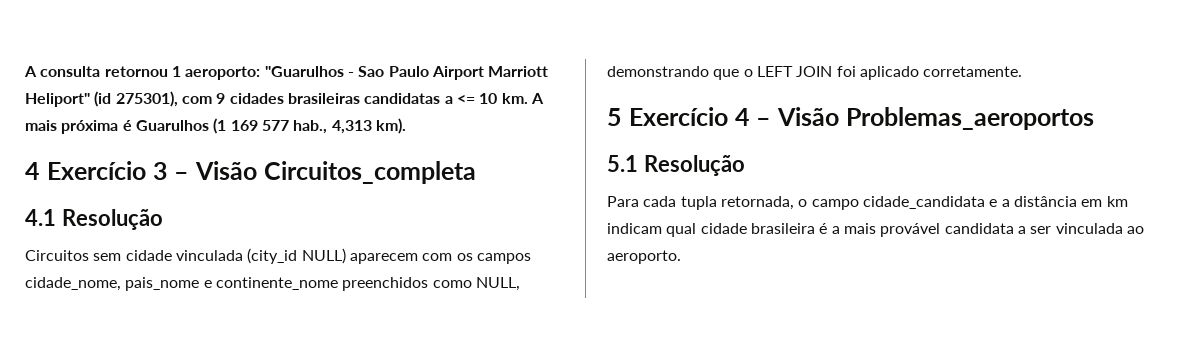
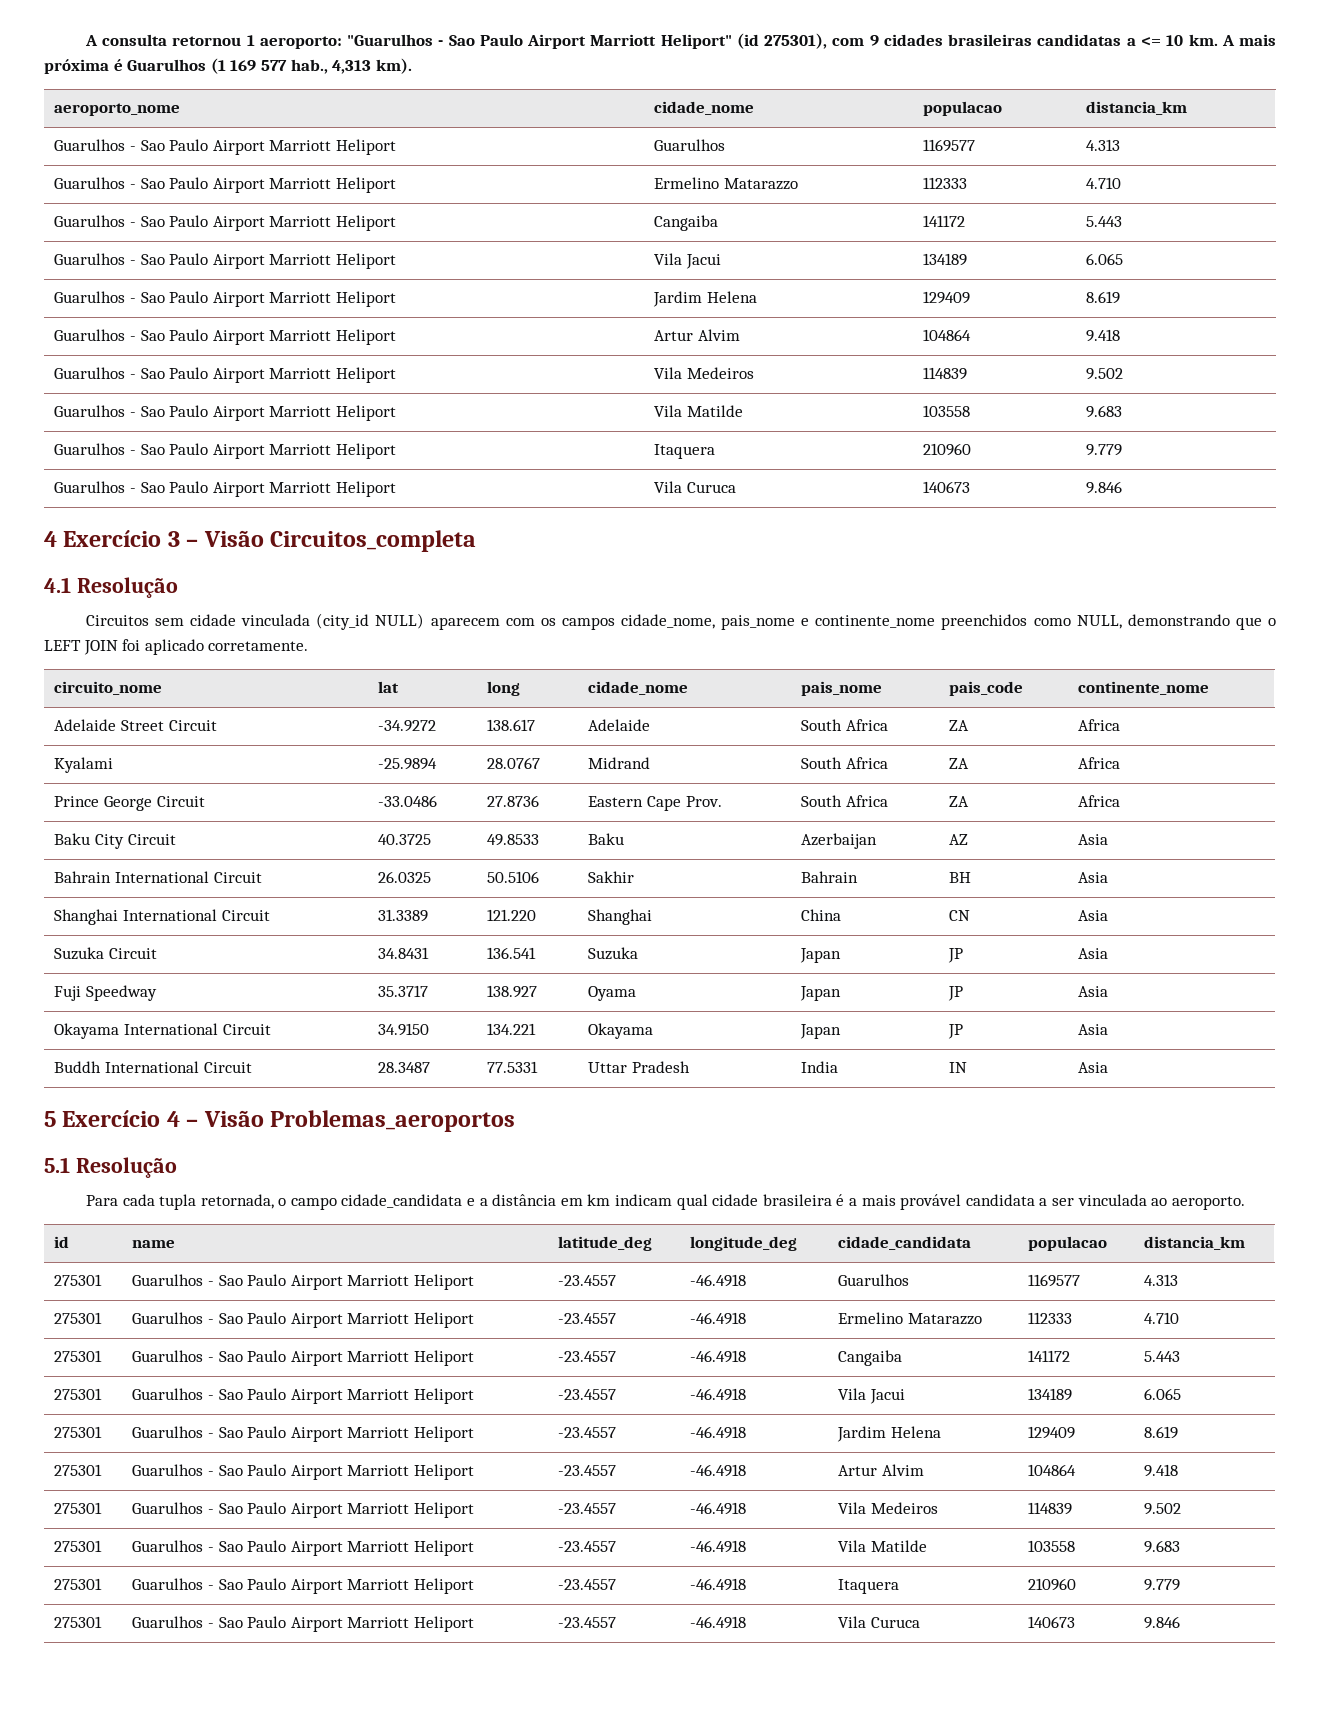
+ aeroporto_nome | cidade_nome | populacao | distancia_km
+ Guarulhos - Sao Paulo Airport Marriott Heliport | Guarulhos | 1169577 | 4.313
+ Guarulhos - Sao Paulo Airport Marriott Heliport | Ermelino Matarazzo | 112333 | 4.710
+ Guarulhos - Sao Paulo Airport Marriott Heliport | Cangaiba | 141172 | 5.443
+ Guarulhos - Sao Paulo Airport Marriott Heliport | Vila Jacui | 134189 | 6.065
+ Guarulhos - Sao Paulo Airport Marriott Heliport | Jardim Helena | 129409 | 8.619
+ Guarulhos - Sao Paulo Airport Marriott Heliport | Artur Alvim | 104864 | 9.418
+ Guarulhos - Sao Paulo Airport Marriott Heliport | Vila Medeiros | 114839 | 9.502
+ Guarulhos - Sao Paulo Airport Marriott Heliport | Vila Matilde | 103558 | 9.683
+ Guarulhos - Sao Paulo Airport Marriott Heliport | Itaquera | 210960 | 9.779
+ Guarulhos - Sao Paulo Airport Marriott Heliport | Vila Curuca | 140673 | 9.846
+ circuito_nome | lat | long | cidade_nome | pais_nome | pais_code | continente_nome
+ Adelaide Street Circuit | -34.9272 | 138.617 | Adelaide | South Africa | ZA | Africa
+ Kyalami | -25.9894 | 28.0767 | Midrand | South Africa | ZA | Africa
+ Prince George Circuit | -33.0486 | 27.8736 | Eastern Cape Prov. | South Africa | ZA | Africa
+ Baku City Circuit | 40.3725 | 49.8533 | Baku | Azerbaijan | AZ | Asia
+ Bahrain International Circuit | 26.0325 | 50.5106 | Sakhir | Bahrain | BH | Asia
+ Shanghai International Circuit | 31.3389 | 121.220 | Shanghai | China | CN | Asia
+ Suzuka Circuit | 34.8431 | 136.541 | Suzuka | Japan | JP | Asia
+ Fuji Speedway | 35.3717 | 138.927 | Oyama | Japan | JP | Asia
+ Okayama International Circuit | 34.9150 | 134.221 | Okayama | Japan | JP | Asia
+ Buddh International Circuit | 28.3487 | 77.5331 | Uttar Pradesh | India | IN | Asia
+ id | name | latitude_deg | longitude_deg | cidade_candidata | populacao | distancia_km
+ 275301 | Guarulhos - Sao Paulo Airport Marriott Heliport | -23.4557 | -46.4918 | Guarulhos | 1169577 | 4.313
+ 275301 | Guarulhos - Sao Paulo Airport Marriott Heliport | -23.4557 | -46.4918 | Ermelino Matarazzo | 112333 | 4.710
+ 275301 | Guarulhos - Sao Paulo Airport Marriott Heliport | -23.4557 | -46.4918 | Cangaiba | 141172 | 5.443
+ 275301 | Guarulhos - Sao Paulo Airport Marriott Heliport | -23.4557 | -46.4918 | Vila Jacui | 134189 | 6.065
+ 275301 | Guarulhos - Sao Paulo Airport Marriott Heliport | -23.4557 | -46.4918 | Jardim Helena | 129409 | 8.619
+ 275301 | Guarulhos - Sao Paulo Airport Marriott Heliport | -23.4557 | -46.4918 | Artur Alvim | 104864 | 9.418
+ 275301 | Guarulhos - Sao Paulo Airport Marriott Heliport | -23.4557 | -46.4918 | Vila Medeiros | 114839 | 9.502
+ 275301 | Guarulhos - Sao Paulo Airport Marriott Heliport | -23.4557 | -46.4918 | Vila Matilde | 103558 | 9.683
+ 275301 | Guarulhos - Sao Paulo Airport Marriott Heliport | -23.4557 | -46.4918 | Itaquera | 210960 | 9.779
+ 275301 | Guarulhos - Sao Paulo Airport Marriott Heliport | -23.4557 | -46.4918 | Vila Curuca | 140673 | 9.846

